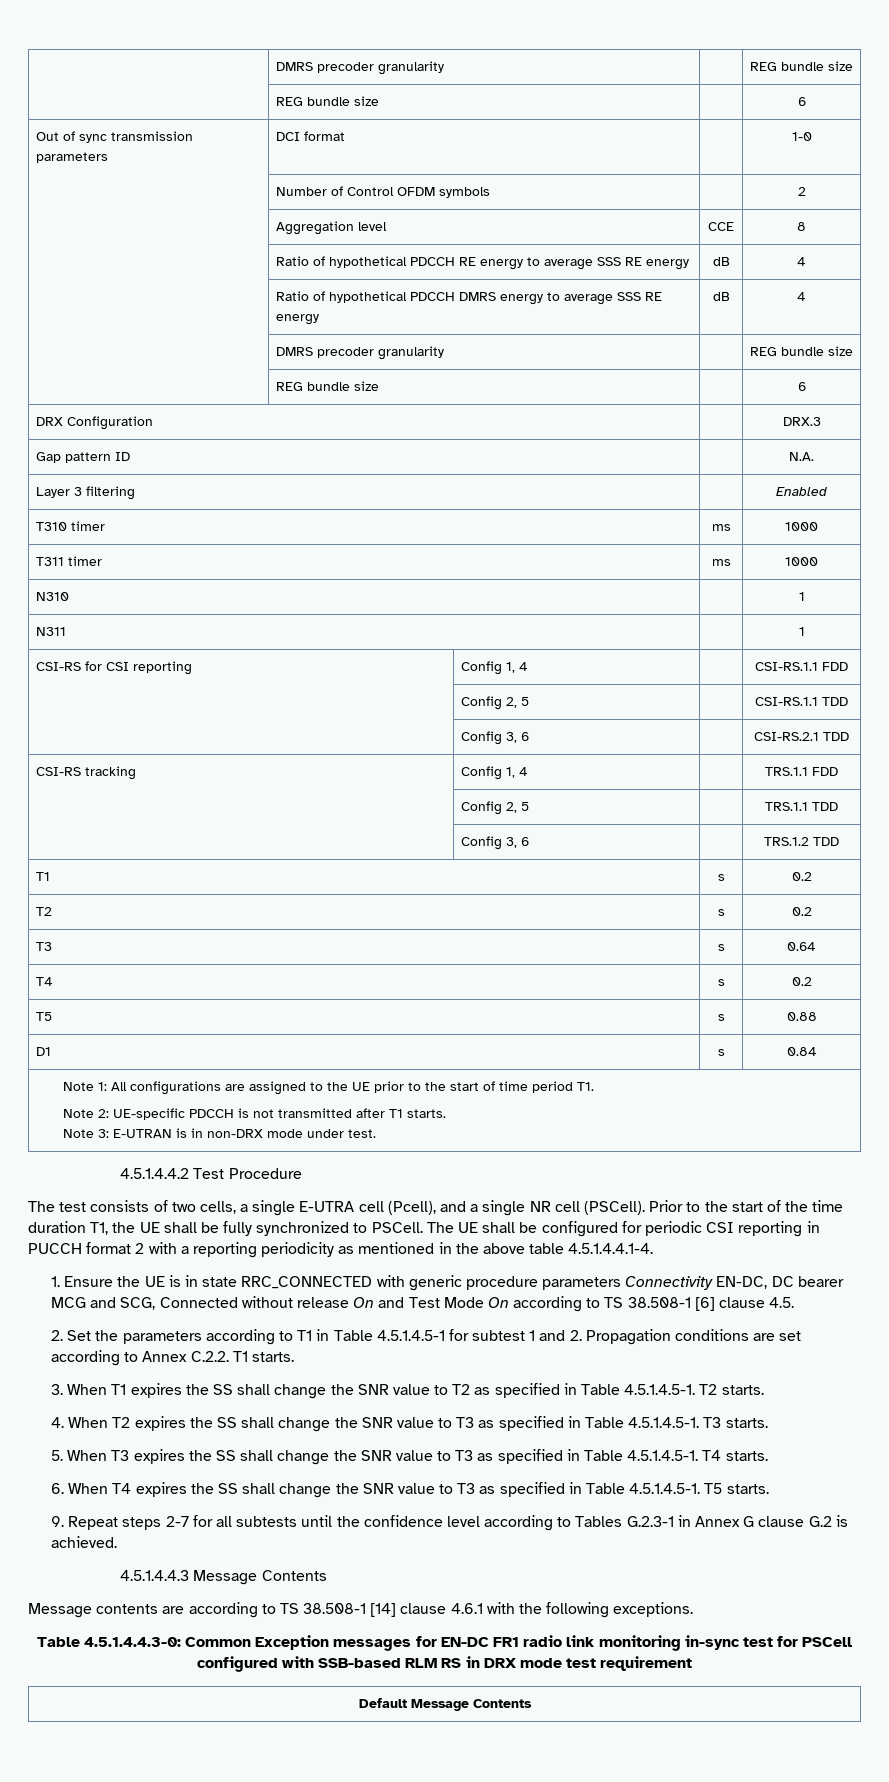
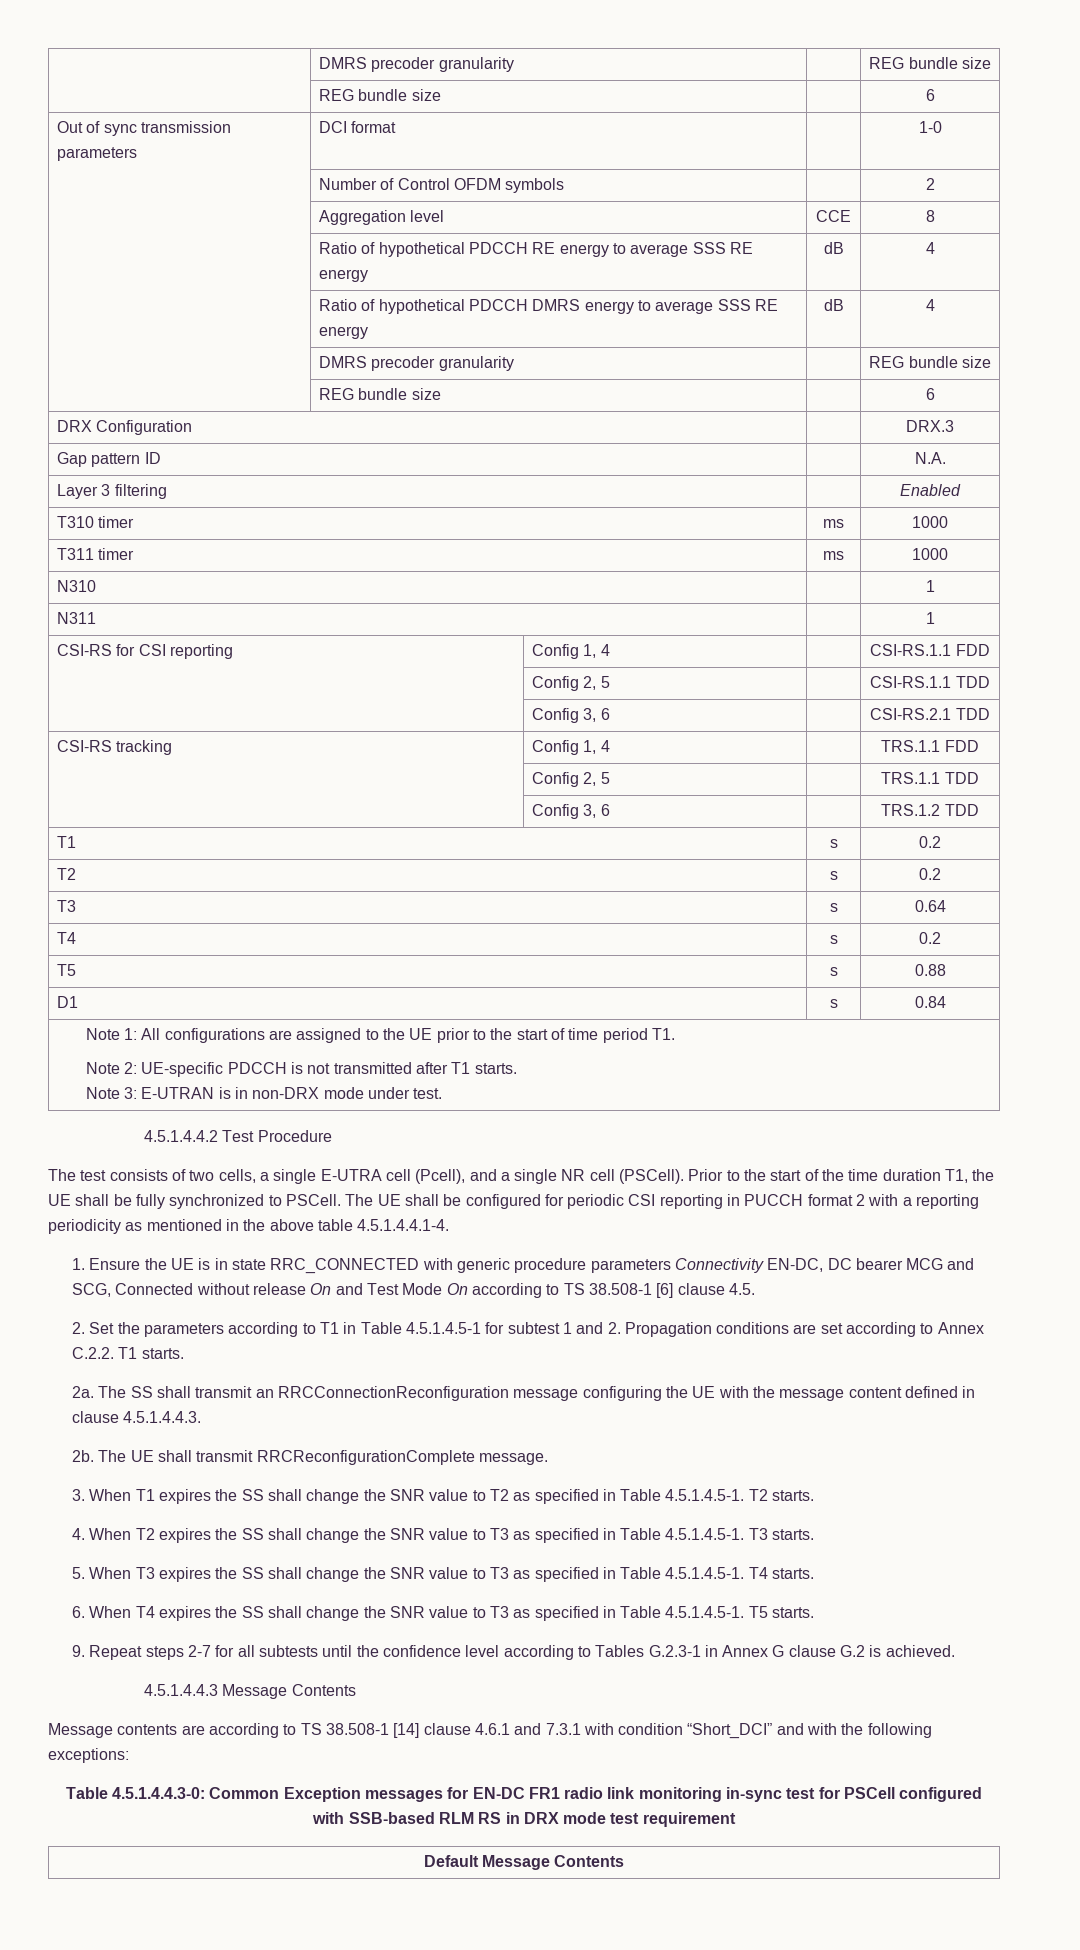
+ 2a. The SS shall transmit an RRCConnectionReconfiguration message configuring the UE with the message content defined in clause 4.5.1.4.4.3.
+ 2b. The UE shall transmit RRCReconfigurationComplete message.
- Message contents are according to TS 38.508-1 [14] clause 4.6.1 with the following exceptions.
+ Message contents are according to TS 38.508-1 [14] clause 4.6.1 and 7.3.1 with condition “Short_DCI” and with the following exceptions:

